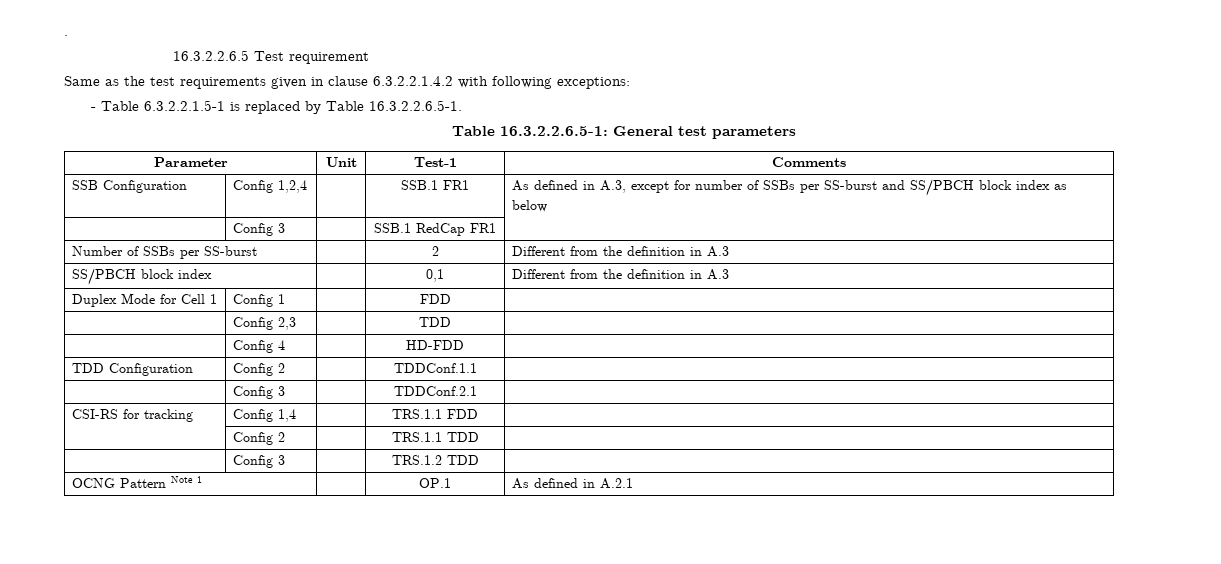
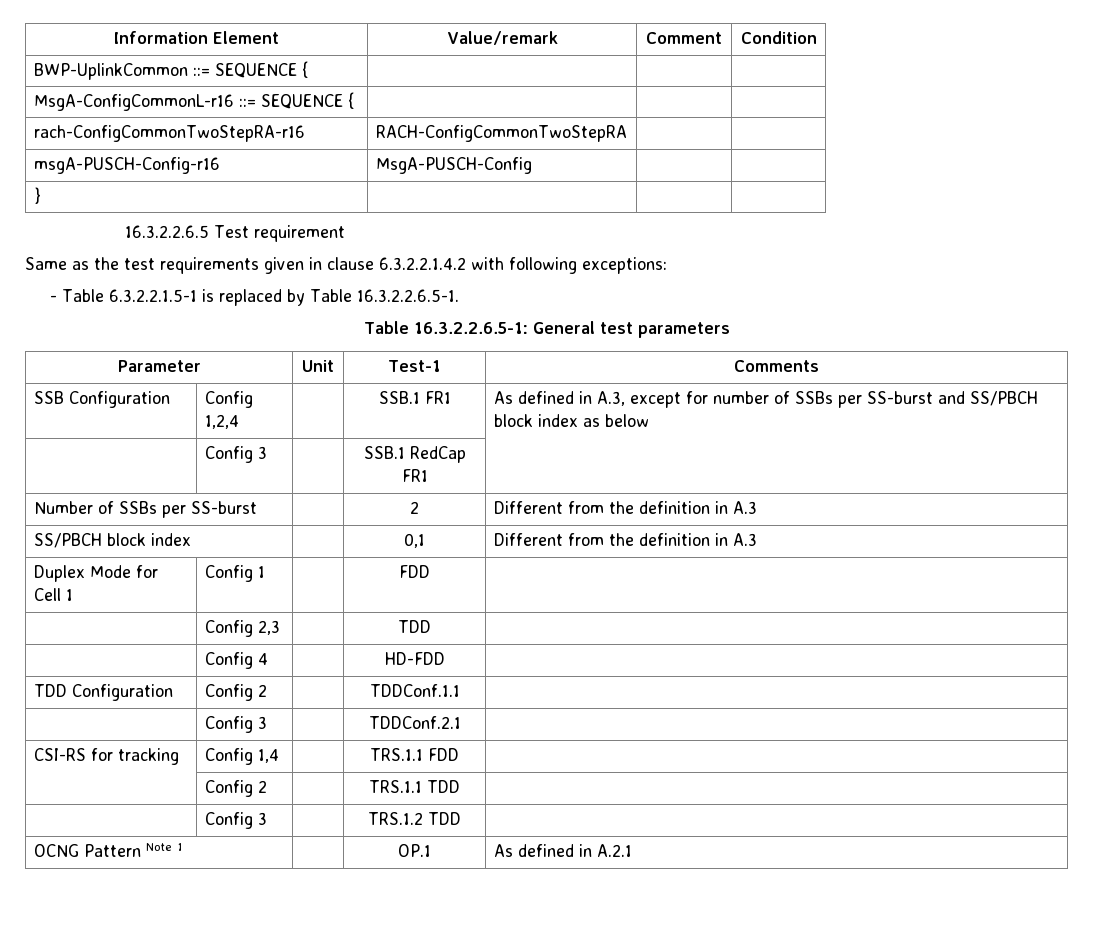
- .
+ Information Element | Value/remark | Comment | Condition
+ BWP-UplinkCommon ::= SEQUENCE { | | |
+ MsgA-ConfigCommonL-r16 ::= SEQUENCE { | | |
+ rach-ConfigCommonTwoStepRA-r16 | RACH-ConfigCommonTwoStepRA | |
+ msgA-PUSCH-Config-r16 | MsgA-PUSCH-Config | |
+ } | | |

